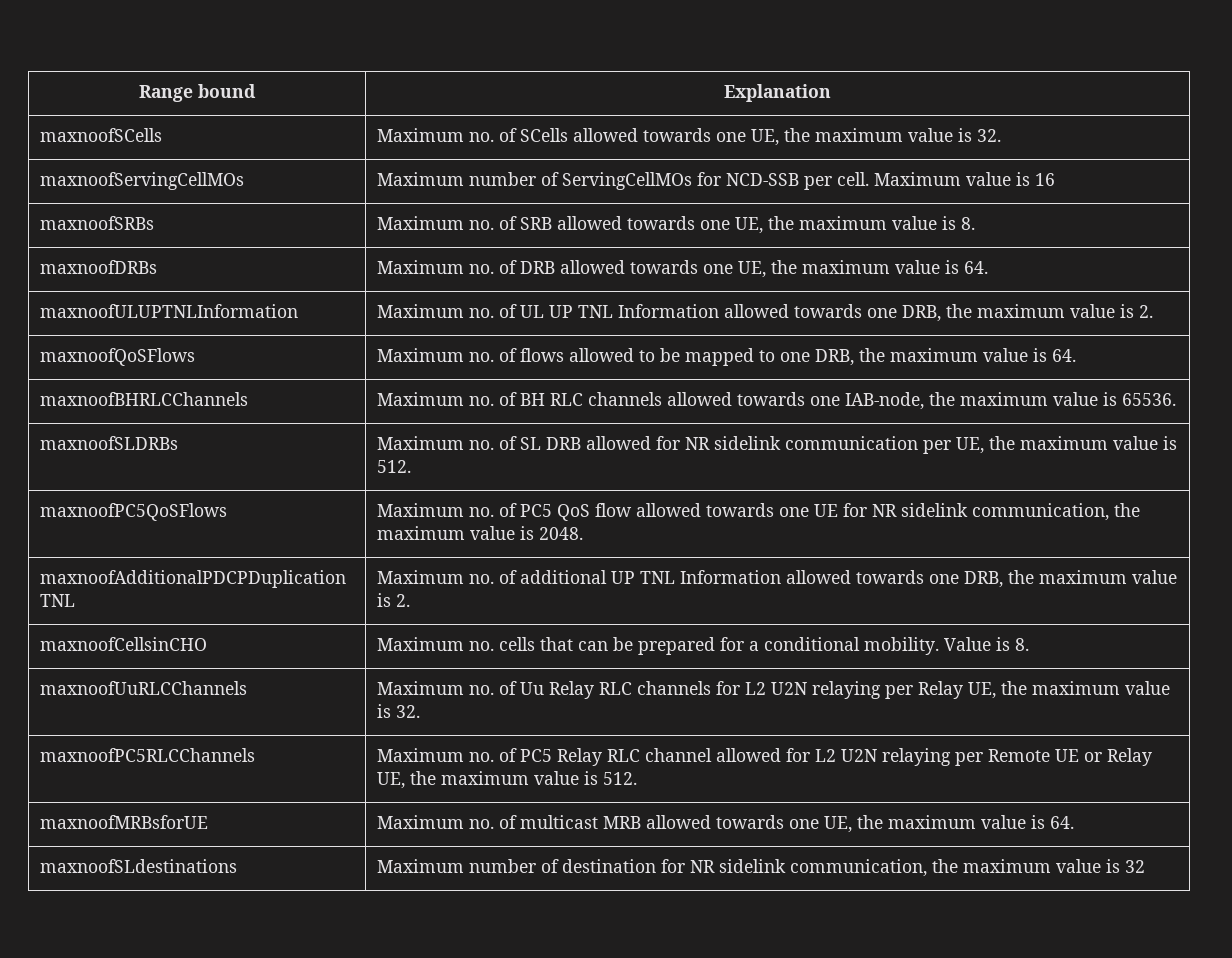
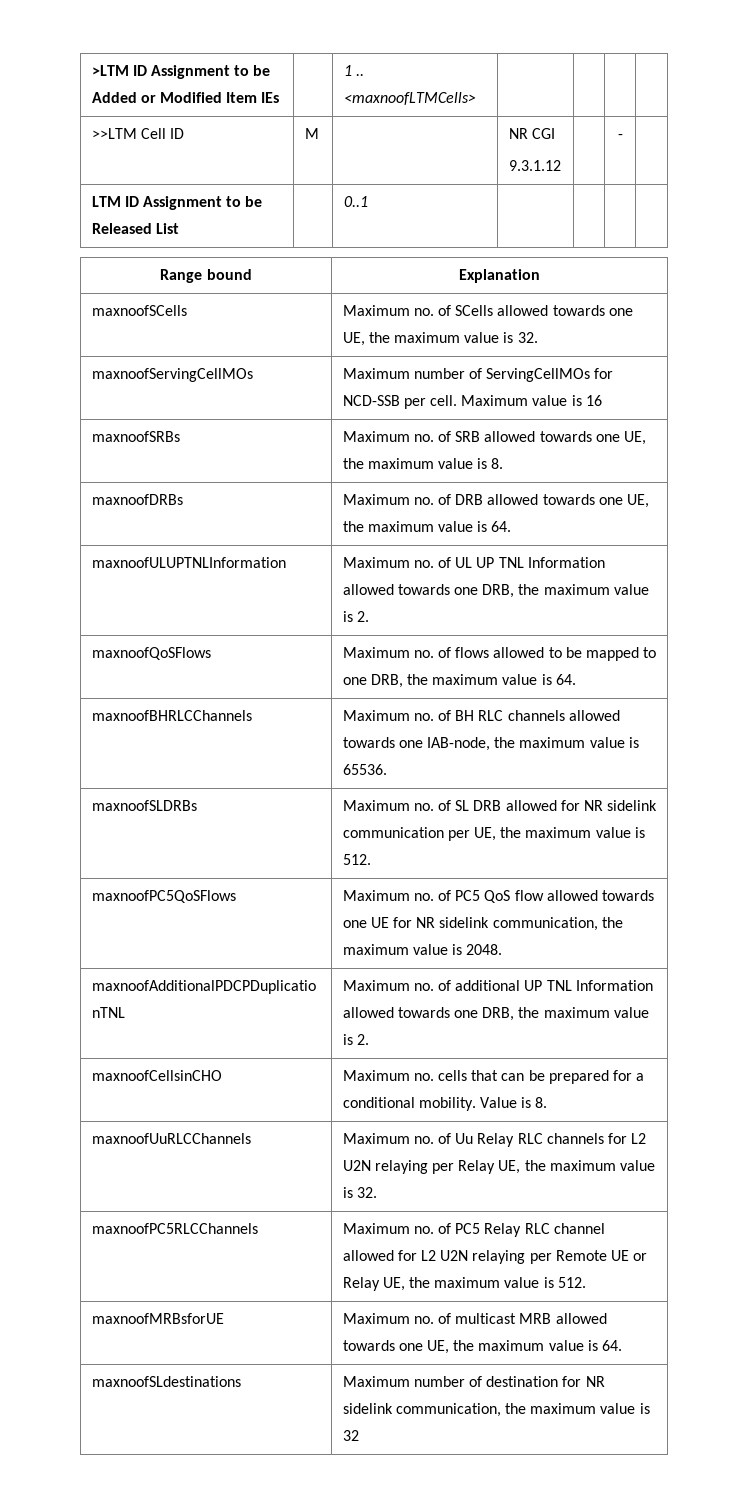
+ >LTM ID Assignment to be Added or Modified Item IEs | | 1 .. <maxnoofLTMCells> | | | |
+ >>LTM Cell ID | M | | NR CGI
+ 9.3.1.12 | | - |
+ LTM ID Assignment to be Released List | | 0..1 | | | |

